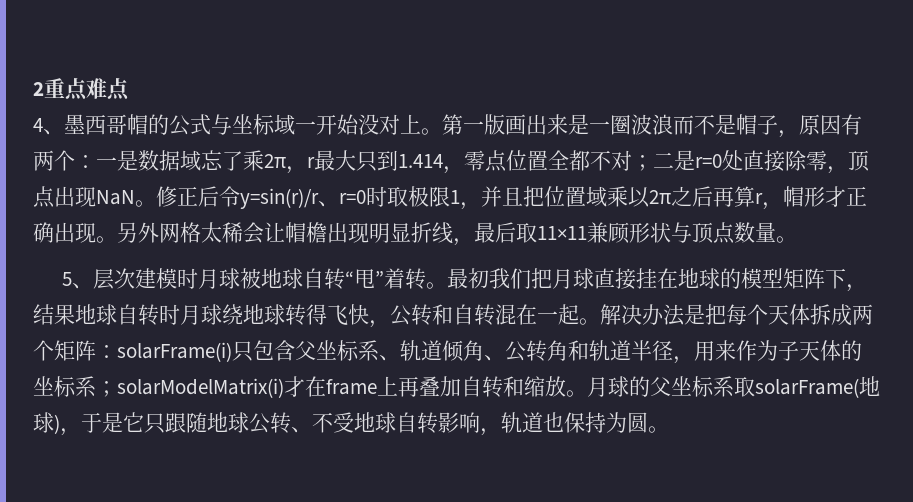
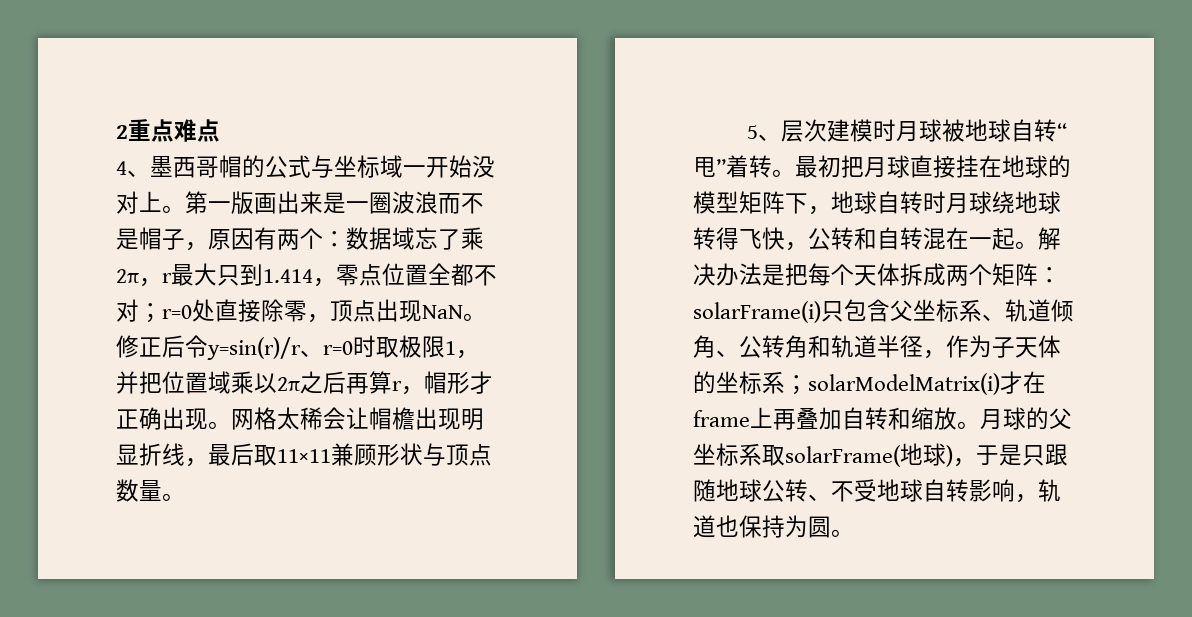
- 第一版画出来是一圈波浪而不是帽子，原因有两个：一是数据域忘了乘2π，r最大只到1.414，零点位置全都不对；二是r=0处直接除零，顶点出现NaN。
+ 第一版画出来是一圈波浪而不是帽子，原因有两个：数据域忘了乘2π，r最大只到1.414，零点位置全都不对；r=0处直接除零，顶点出现NaN。
- 修正后令y=sin(r)/r、r=0时取极限1，并且把位置域乘以2π之后再算r，帽形才正确出现。
+ 修正后令y=sin(r)/r、r=0时取极限1，并把位置域乘以2π之后再算r，帽形才正确出现。
- 另外网格太稀会让帽檐出现明显折线，最后取11×11兼顾形状与顶点数量。
+ 网格太稀会让帽檐出现明显折线，最后取11×11兼顾形状与顶点数量。
- 最初我们把月球直接挂在地球的模型矩阵下，结果地球自转时月球绕地球转得飞快，公转和自转混在一起。
+ 最初把月球直接挂在地球的模型矩阵下，地球自转时月球绕地球转得飞快，公转和自转混在一起。
- 解决办法是把每个天体拆成两个矩阵：solarFrame(i)只包含父坐标系、轨道倾角、公转角和轨道半径，用来作为子天体的坐标系；solarModelMatrix(i)才在frame上再叠加自转和缩放。
+ 解决办法是把每个天体拆成两个矩阵：solarFrame(i)只包含父坐标系、轨道倾角、公转角和轨道半径，作为子天体的坐标系；solarModelMatrix(i)才在frame上再叠加自转和缩放。
- 月球的父坐标系取solarFrame(地球)，于是它只跟随地球公转、不受地球自转影响，轨道也保持为圆。
+ 月球的父坐标系取solarFrame(地球)，于是只跟随地球公转、不受地球自转影响，轨道也保持为圆。

